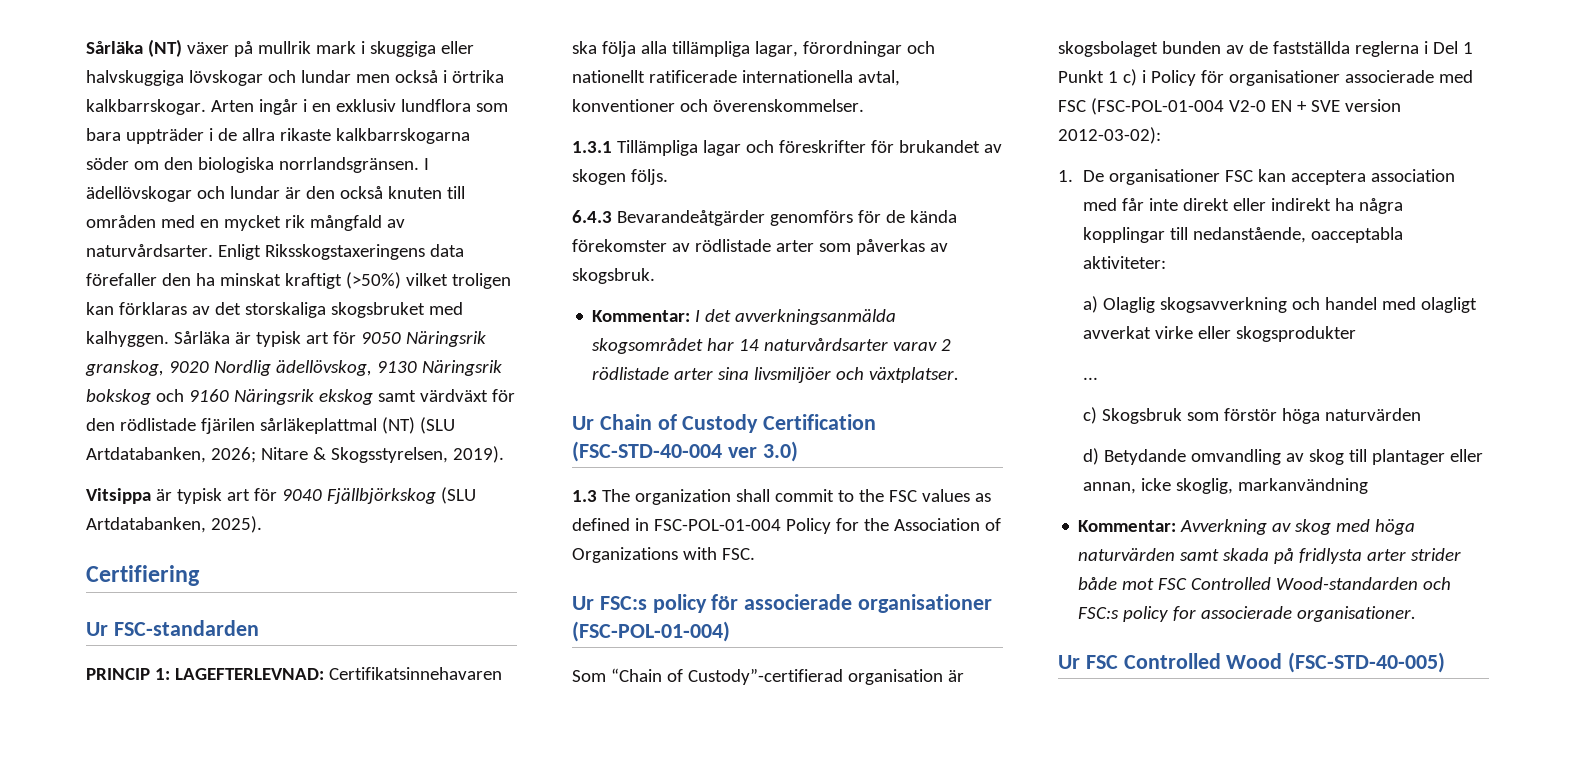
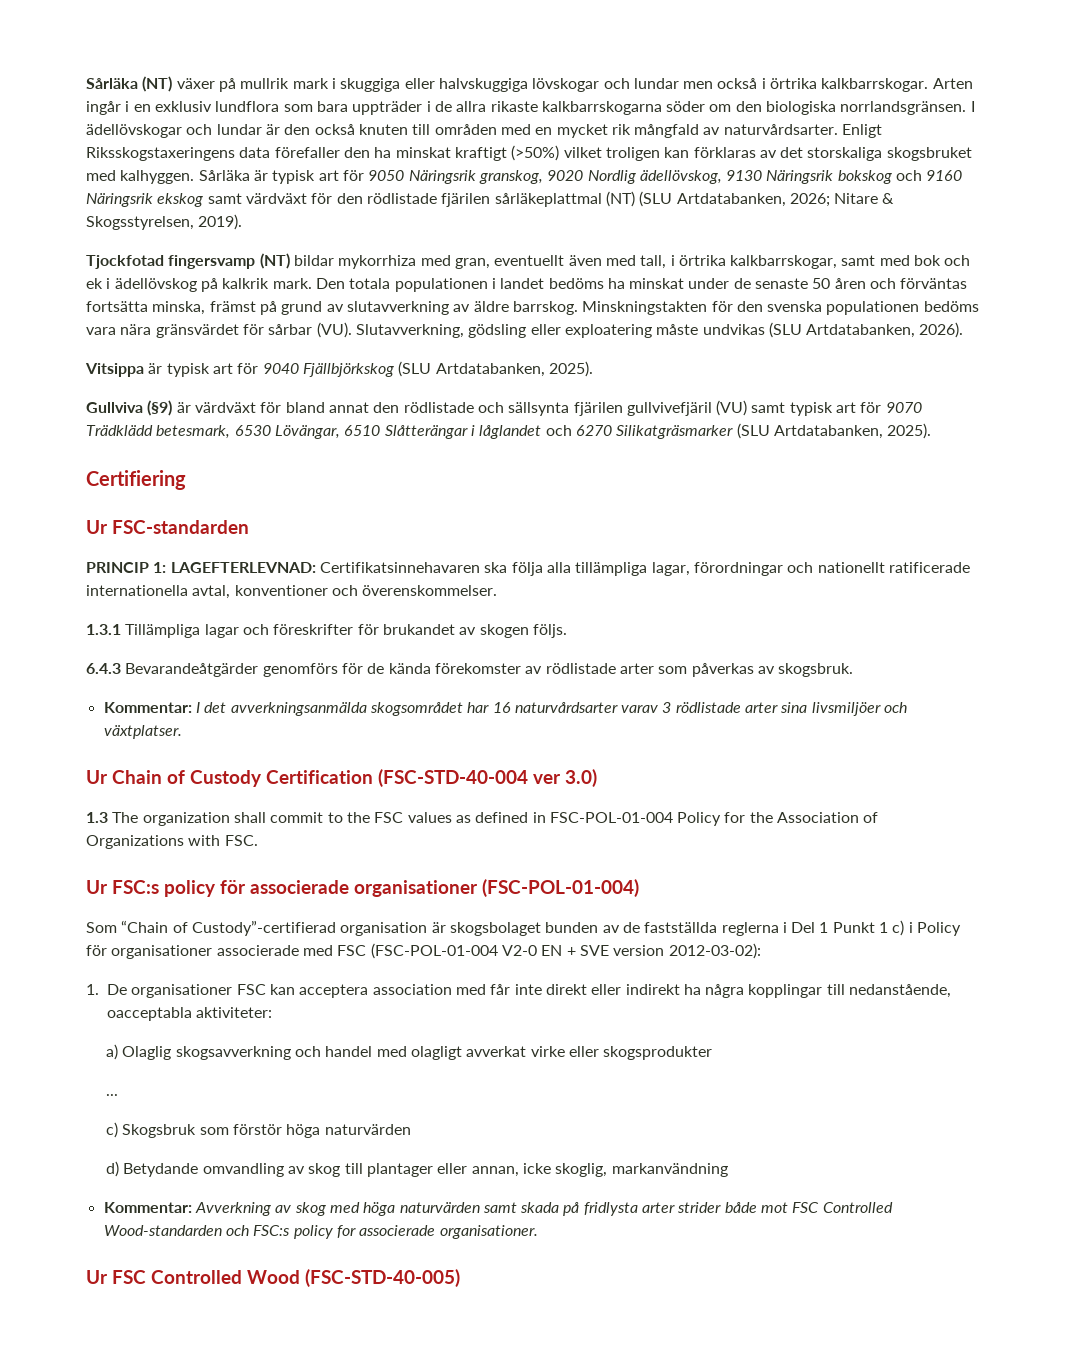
+ Tjockfotad fingersvamp (NT) bildar mykorrhiza med gran, eventuellt även med tall, i örtrika kalkbarrskogar, samt med bok och ek i ädellövskog på kalkrik mark. Den totala populationen i landet bedöms ha minskat under de senaste 50 åren och förväntas fortsätta minska, främst på grund av slutavverkning av äldre barrskog. Minskningstakten för den svenska populationen bedöms vara nära gränsvärdet för sårbar (VU). Slutavverkning, gödsling eller exploatering måste undvikas (SLU Artdatabanken, 2026).
+ Gullviva (§9) är värdväxt för bland annat den rödlistade och sällsynta fjärilen gullvivefjäril (VU) samt typisk art för 9070 Trädklädd betesmark, 6530 Lövängar, 6510 Slåtterängar i låglandet och 6270 Silikatgräsmarker (SLU Artdatabanken, 2025).
- Kommentar: I det avverkningsanmälda skogsområdet har 14 naturvårdsarter varav 2 rödlistade arter sina livsmiljöer och växtplatser.
+ Kommentar: I det avverkningsanmälda skogsområdet har 16 naturvårdsarter varav 3 rödlistade arter sina livsmiljöer och växtplatser.

